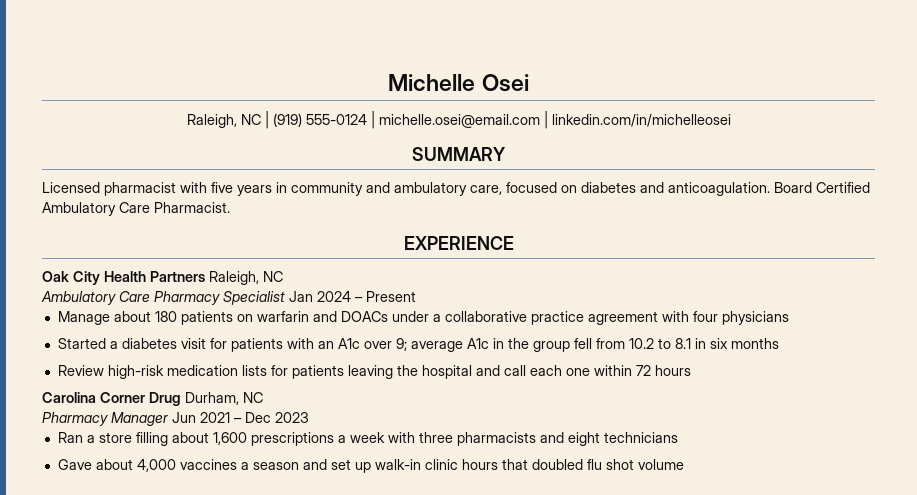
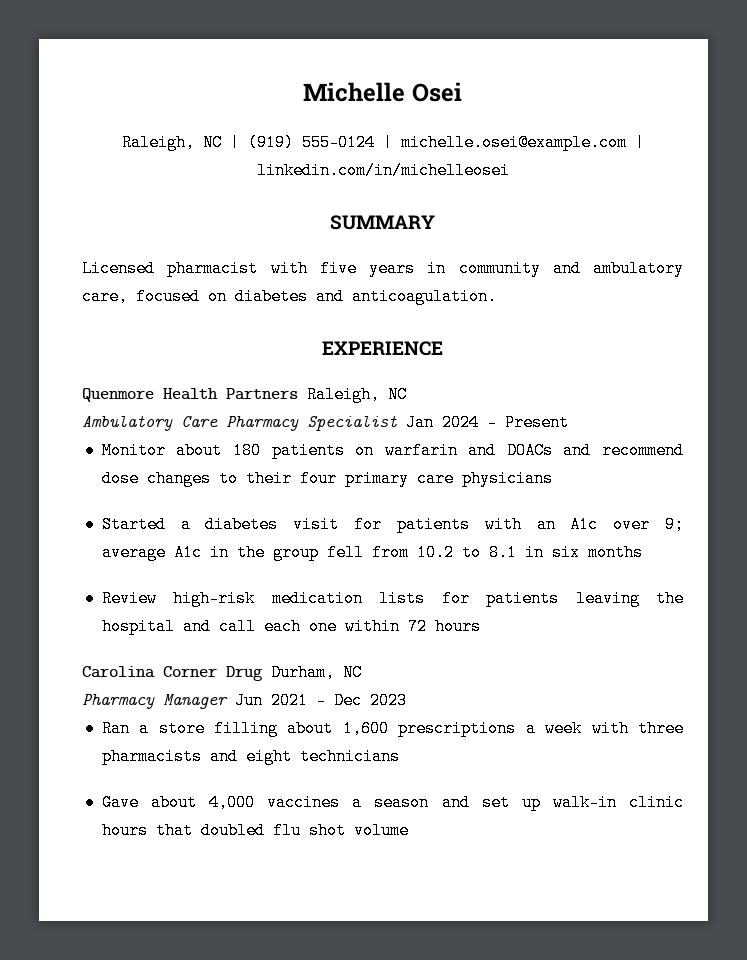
- Raleigh, NC | (919) 555-0124 | michelle.osei@email.com | linkedin.com/in/michelleosei
+ Raleigh, NC | (919) 555-0124 | michelle.osei@example.com | linkedin.com/in/michelleosei
- Board Certified Ambulatory Care Pharmacist.
- Oak City Health Partners Raleigh, NC
+ Quenmore Health Partners Raleigh, NC
- Manage about 180 patients on warfarin and DOACs under a collaborative practice agreement with four physicians
+ Monitor about 180 patients on warfarin and DOACs and recommend dose changes to their four primary care physicians

